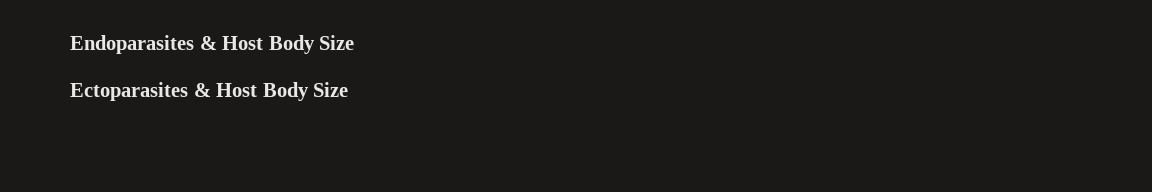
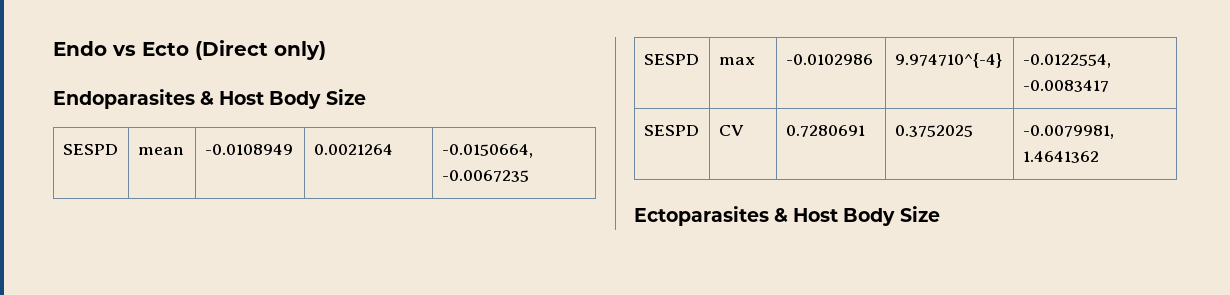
+ Endo vs Ecto (Direct only)
+ SESPD | mean | -0.0108949 | 0.0021264 | -0.0150664, -0.0067235
+ SESPD | max | -0.0102986 | 9.974710^{-4} | -0.0122554, -0.0083417
+ SESPD | CV | 0.7280691 | 0.3752025 | -0.0079981, 1.4641362

